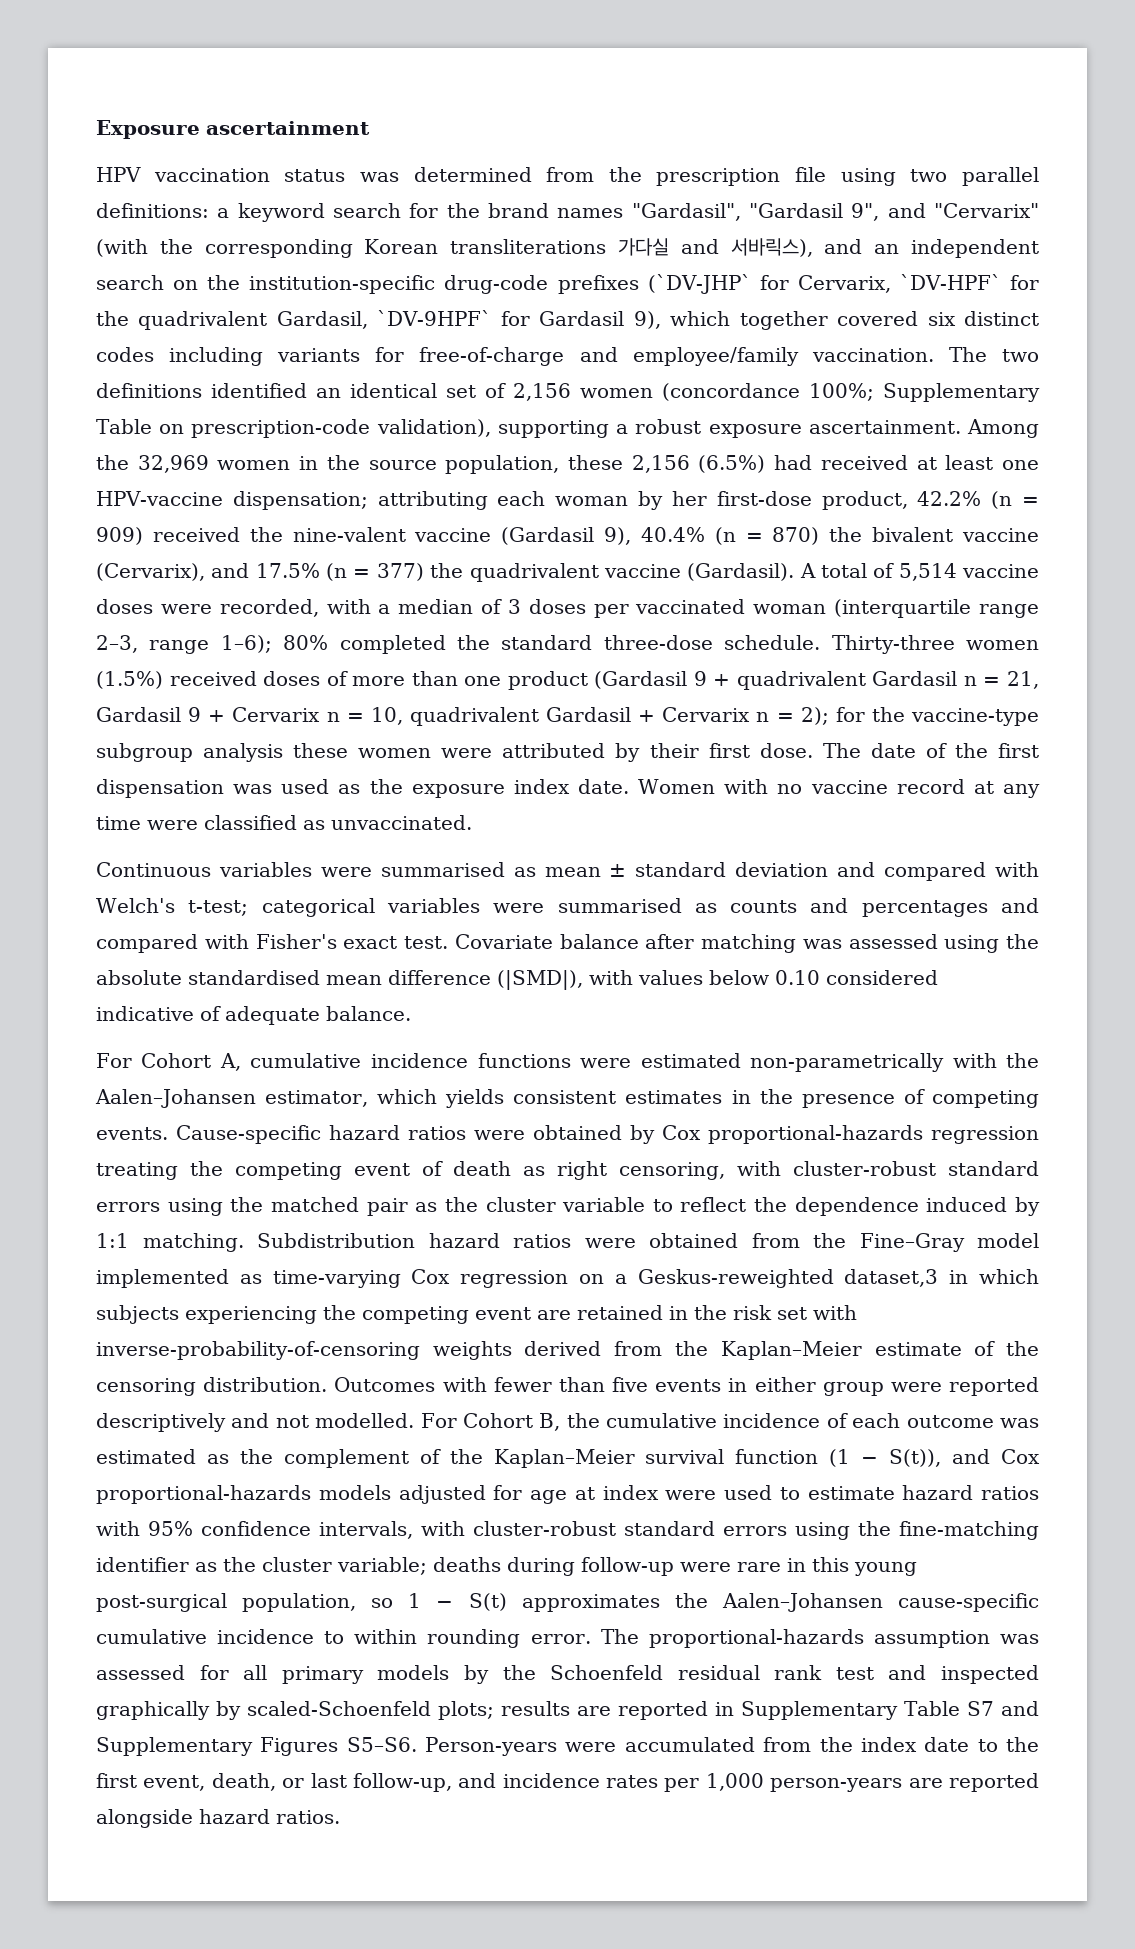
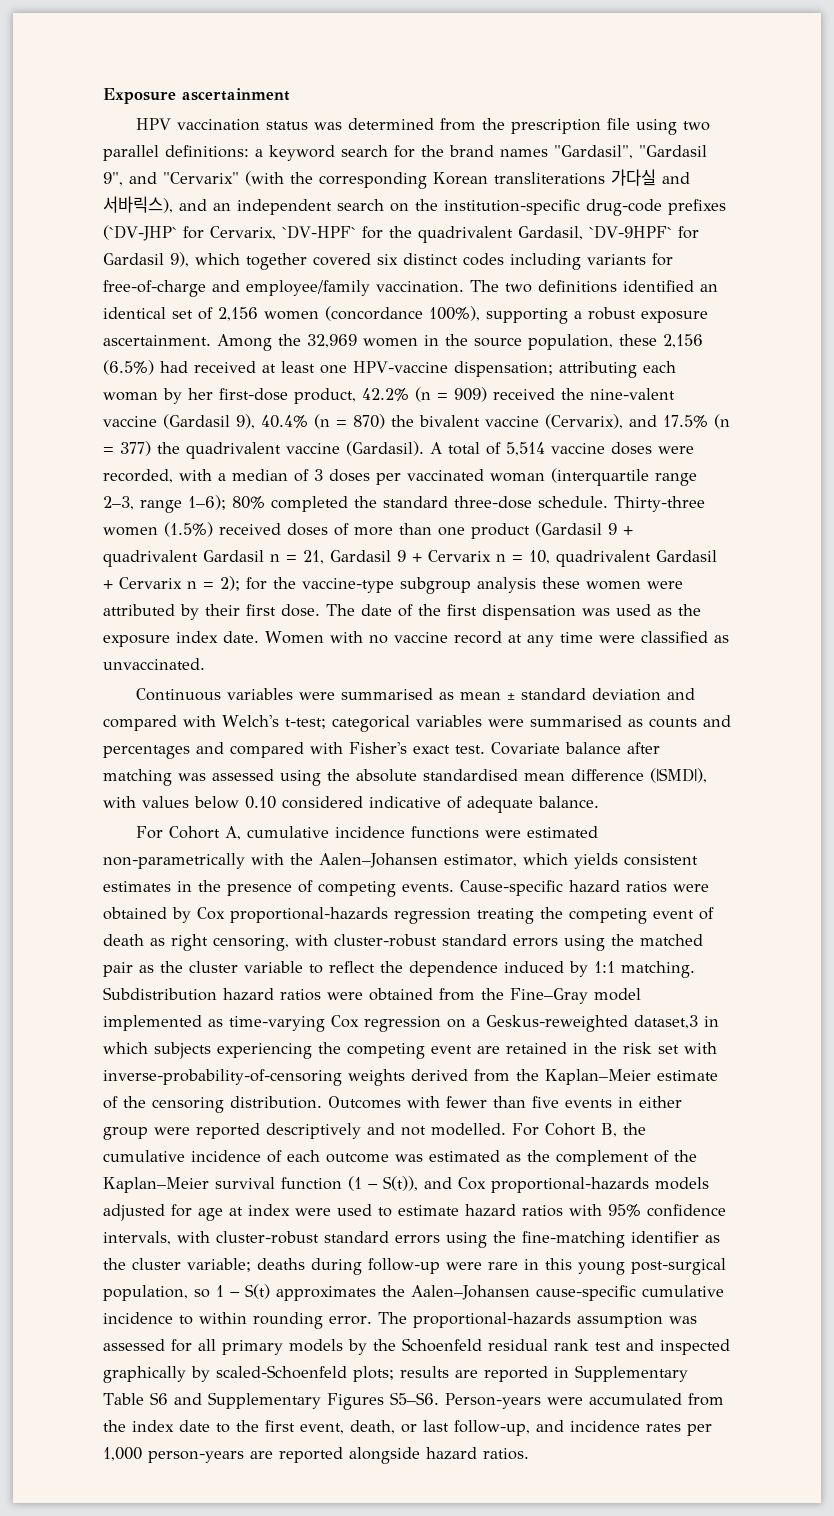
- The two definitions identified an identical set of 2,156 women (concordance 100%; Supplementary Table on prescription-code validation), supporting a robust exposure ascertainment.
+ The two definitions identified an identical set of 2,156 women (concordance 100%), supporting a robust exposure ascertainment.
- The proportional-hazards assumption was assessed for all primary models by the Schoenfeld residual rank test and inspected graphically by scaled-Schoenfeld plots; results are reported in Supplementary Table S7 and Supplementary Figures S5–S6.
+ The proportional-hazards assumption was assessed for all primary models by the Schoenfeld residual rank test and inspected graphically by scaled-Schoenfeld plots; results are reported in Supplementary Table S6 and Supplementary Figures S5–S6.

